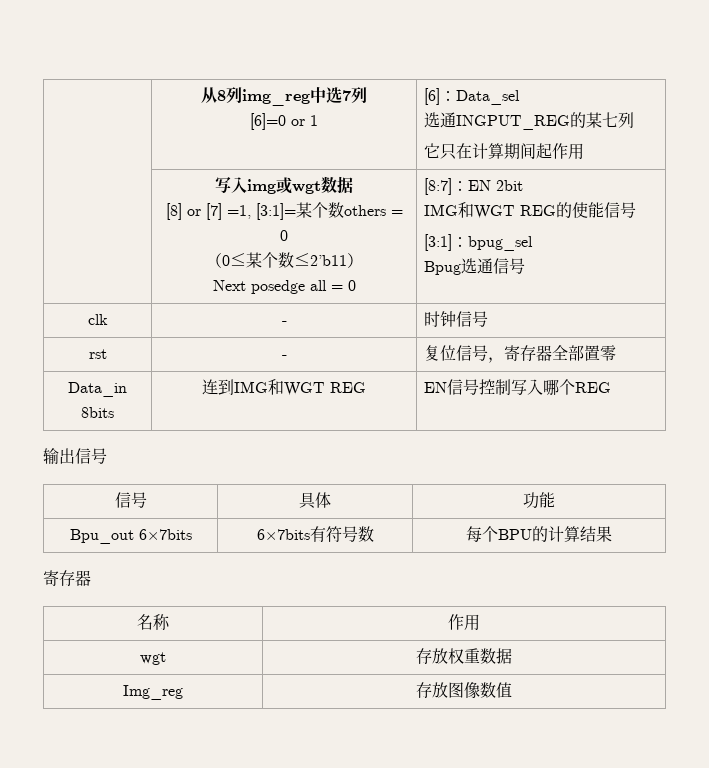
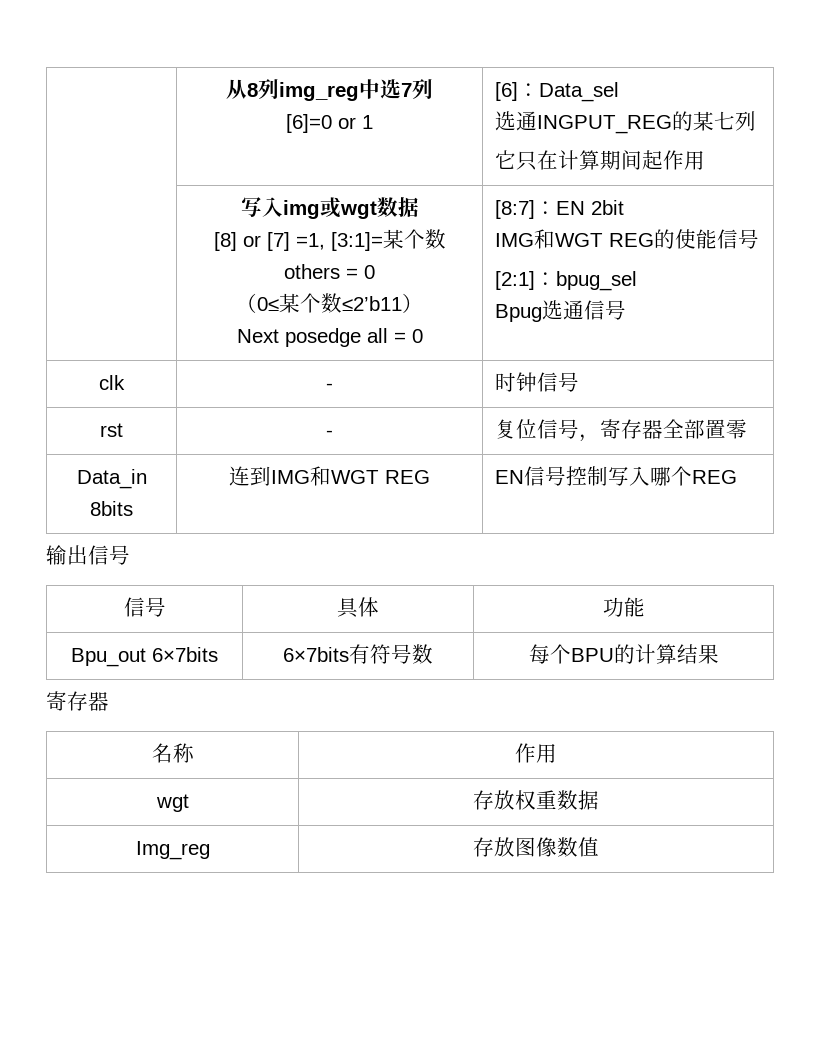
  | 写入img或wgt数据
  [8] or [7] =1, [3:1]=某个数others = 0
  （0≤某个数≤2’b11）
  Next posedge all = 0 | [8:7]：EN 2bit
  IMG和WGT REG的使能信号
- [3:1]：bpug_sel
+ [2:1]：bpug_sel

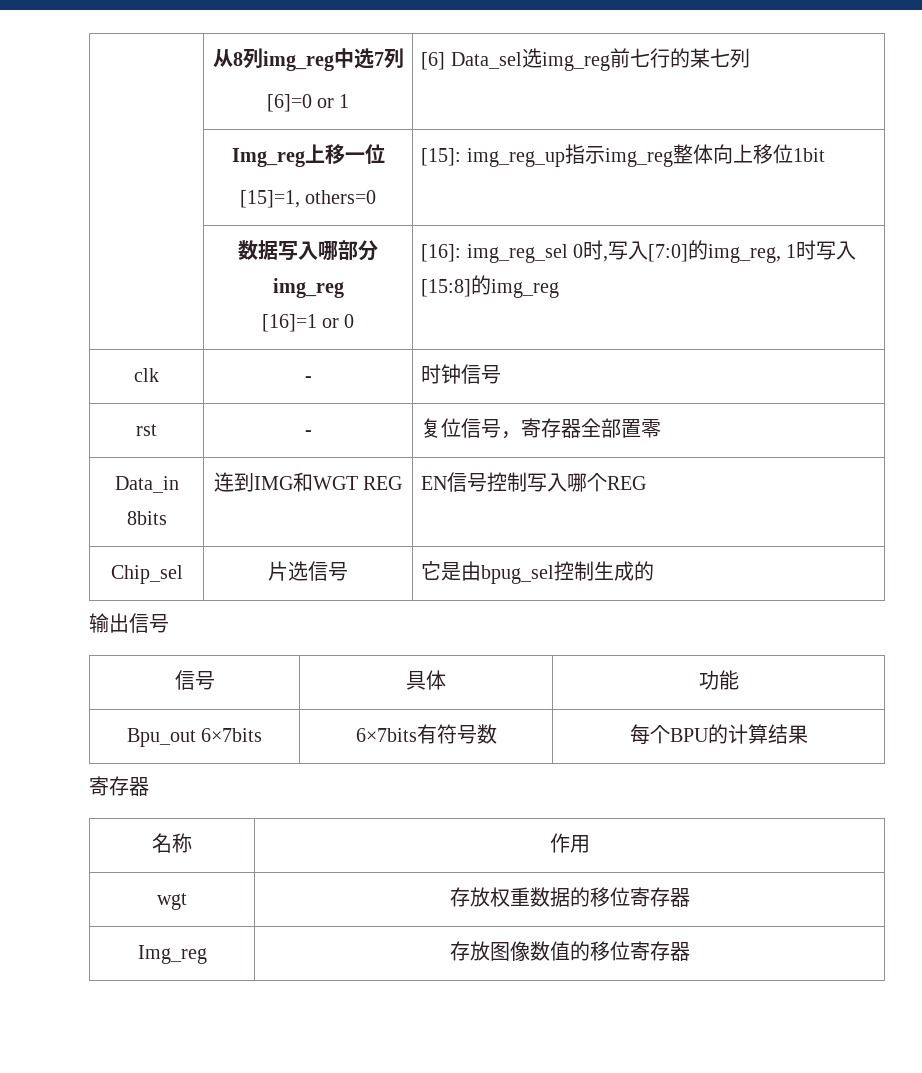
  | 从8列img_reg中选7列
- [6]=0 or 1 | [6]：Data_sel
- 选通INGPUT_REG的某七列
- 它只在计算期间起作用
- | 写入img或wgt数据
- [8] or [7] =1, [3:1]=某个数others = 0
- （0≤某个数≤2’b11）
- Next posedge all = 0 | [8:7]：EN 2bit
- IMG和WGT REG的使能信号
- [2:1]：bpug_sel
- Bpug选通信号
+ [6]=0 or 1 | [6] Data_sel选img_reg前七行的某七列
+ | Img_reg上移一位
+ [15]=1, others=0 | [15]: img_reg_up指示img_reg整体向上移位1bit
+ | 数据写入哪部分img_reg
+ [16]=1 or 0 | [16]: img_reg_sel 0时,写入[7:0]的img_reg, 1时写入[15:8]的img_reg
+ Chip_sel | 片选信号 | 它是由bpug_sel控制生成的
- wgt | 存放权重数据
+ wgt | 存放权重数据的移位寄存器
- Img_reg | 存放图像数值
+ Img_reg | 存放图像数值的移位寄存器

